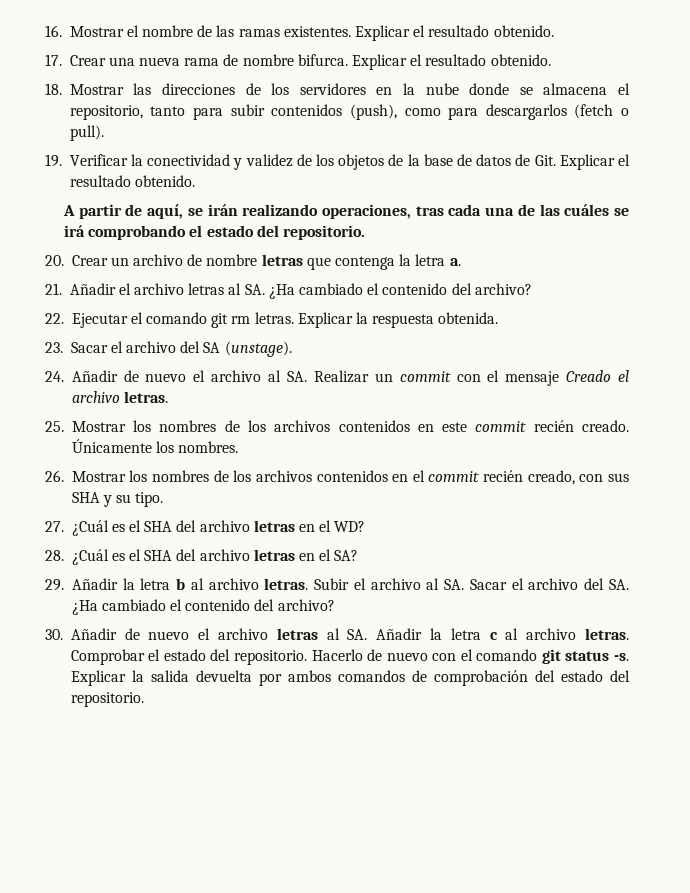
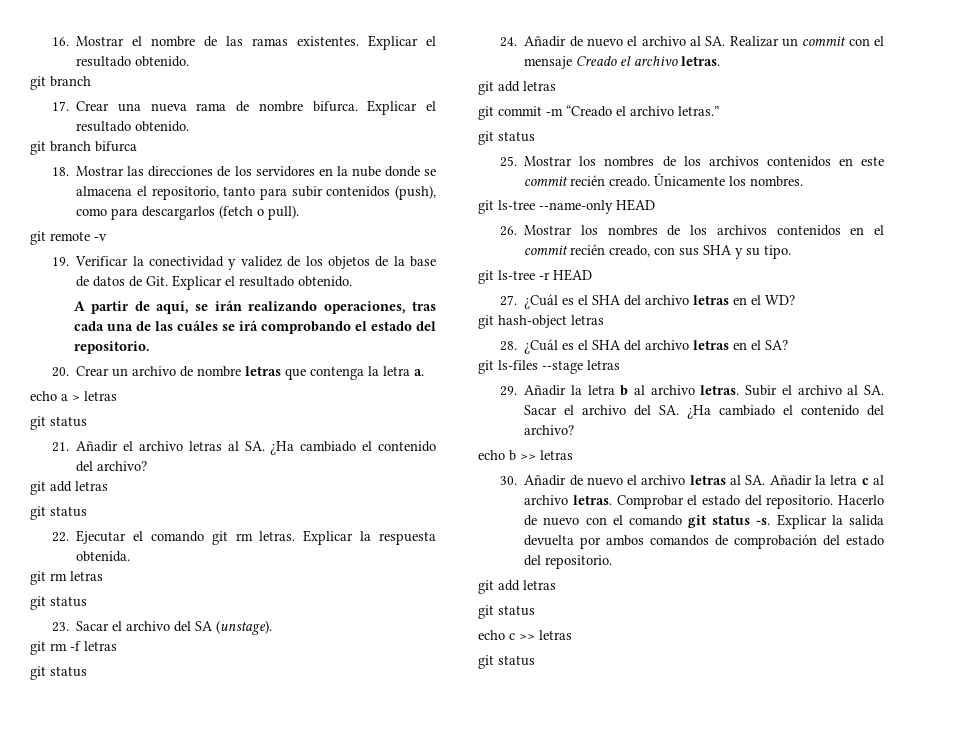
  16. Mostrar el nombre de las ramas existentes. Explicar el resultado obtenido.
+ git branch
+ git branch bifurca
+ git remote -v
+ echo a > letras
+ git status
  21. Añadir el archivo letras al SA. ¿Ha cambiado el contenido del archivo?
+ git add letras
+ git status
+ git rm letras
+ git status
+ git rm -f letras
+ git status
  24. Añadir de nuevo el archivo al SA. Realizar un commit con el mensaje Creado el archivo letras.
+ git add letras
+ git commit -m “Creado el archivo letras.”
+ git status
+ git ls-tree --name-only HEAD
+ git ls-tree -r HEAD
+ git hash-object letras
+ git ls-files --stage letras
+ echo b >> letras
  Explicar la salida devuelta por ambos comandos de comprobación del estado del repositorio.
+ git add letras
+ git status
+ echo c >> letras
+ git status

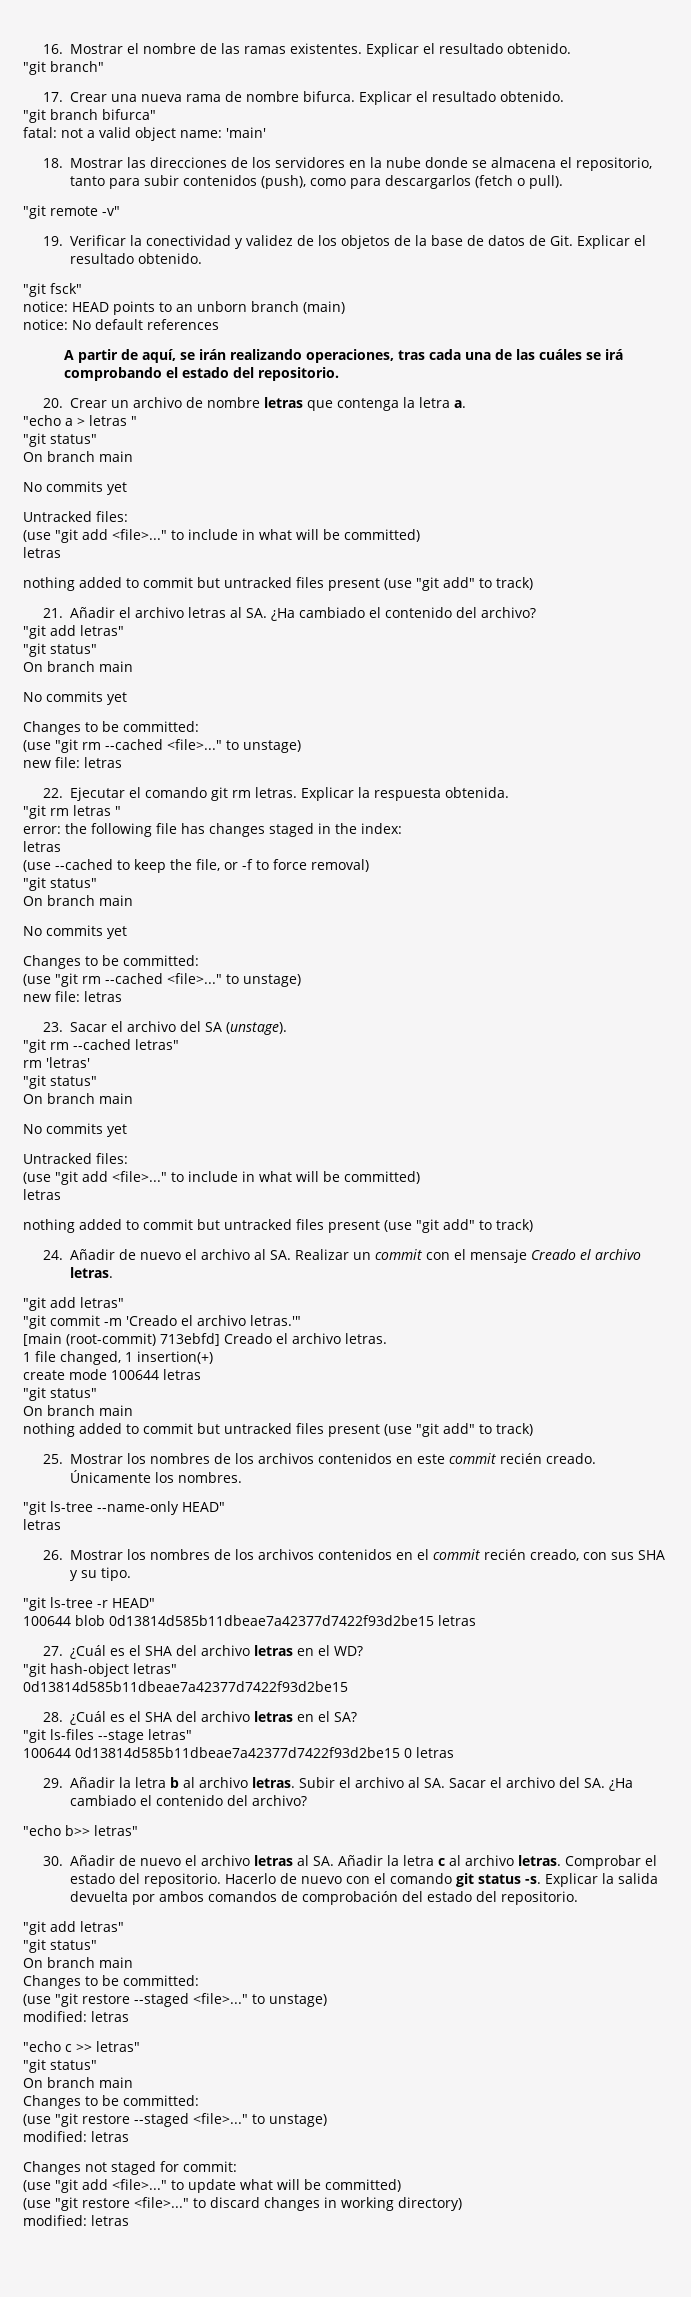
  16. Mostrar el nombre de las ramas existentes. Explicar el resultado obtenido.
- git branch
+ "git branch"
- git branch bifurca
+ "git branch bifurca"
+ fatal: not a valid object name: 'main'
- git remote -v
+ "git remote -v"
+ "git fsck"
+ notice: HEAD points to an unborn branch (main)
+ notice: No default references
- echo a > letras
- git status
+ "echo a > letras "
+ "git status"
+ On branch main
+ No commits yet
+ Untracked files:
+ (use "git add <file>..." to include in what will be committed)
+ letras
+ nothing added to commit but untracked files present (use "git add" to track)
  21. Añadir el archivo letras al SA. ¿Ha cambiado el contenido del archivo?
- git add letras
- git status
+ "git add letras"
+ "git status"
+ On branch main
+ No commits yet
+ Changes to be committed:
+ (use "git rm --cached <file>..." to unstage)
+ new file: letras
- git rm letras
- git status
+ "git rm letras "
+ error: the following file has changes staged in the index:
+ letras
+ (use --cached to keep the file, or -f to force removal)
+ "git status"
+ On branch main
+ No commits yet
+ Changes to be committed:
+ (use "git rm --cached <file>..." to unstage)
+ new file: letras
- git rm -f letras
- git status
+ "git rm --cached letras"
+ rm 'letras'
+ "git status"
+ On branch main
+ No commits yet
+ Untracked files:
+ (use "git add <file>..." to include in what will be committed)
+ letras
+ nothing added to commit but untracked files present (use "git add" to track)
  24. Añadir de nuevo el archivo al SA. Realizar un commit con el mensaje Creado el archivo letras.
- git add letras
- git commit -m “Creado el archivo letras.”
- git status
+ "git add letras"
+ "git commit -m 'Creado el archivo letras.'"
+ [main (root-commit) 713ebfd] Creado el archivo letras.
+ 1 file changed, 1 insertion(+)
+ create mode 100644 letras
+ "git status"
+ On branch main
+ nothing added to commit but untracked files present (use "git add" to track)
- git ls-tree --name-only HEAD
+ "git ls-tree --name-only HEAD"
+ letras
- git ls-tree -r HEAD
+ "git ls-tree -r HEAD"
+ 100644 blob 0d13814d585b11dbeae7a42377d7422f93d2be15 letras
- git hash-object letras
+ "git hash-object letras"
+ 0d13814d585b11dbeae7a42377d7422f93d2be15
- git ls-files --stage letras
+ "git ls-files --stage letras"
+ 100644 0d13814d585b11dbeae7a42377d7422f93d2be15 0 letras
- echo b >> letras
+ "echo b>> letras"
  Explicar la salida devuelta por ambos comandos de comprobación del estado del repositorio.
- git add letras
- git status
- echo c >> letras
- git status
+ "git add letras"
+ "git status"
+ On branch main
+ Changes to be committed:
+ (use "git restore --staged <file>..." to unstage)
+ modified: letras
+ "echo c >> letras"
+ "git status"
+ On branch main
+ Changes to be committed:
+ (use "git restore --staged <file>..." to unstage)
+ modified: letras
+ Changes not staged for commit:
+ (use "git add <file>..." to update what will be committed)
+ (use "git restore <file>..." to discard changes in working directory)
+ modified: letras

